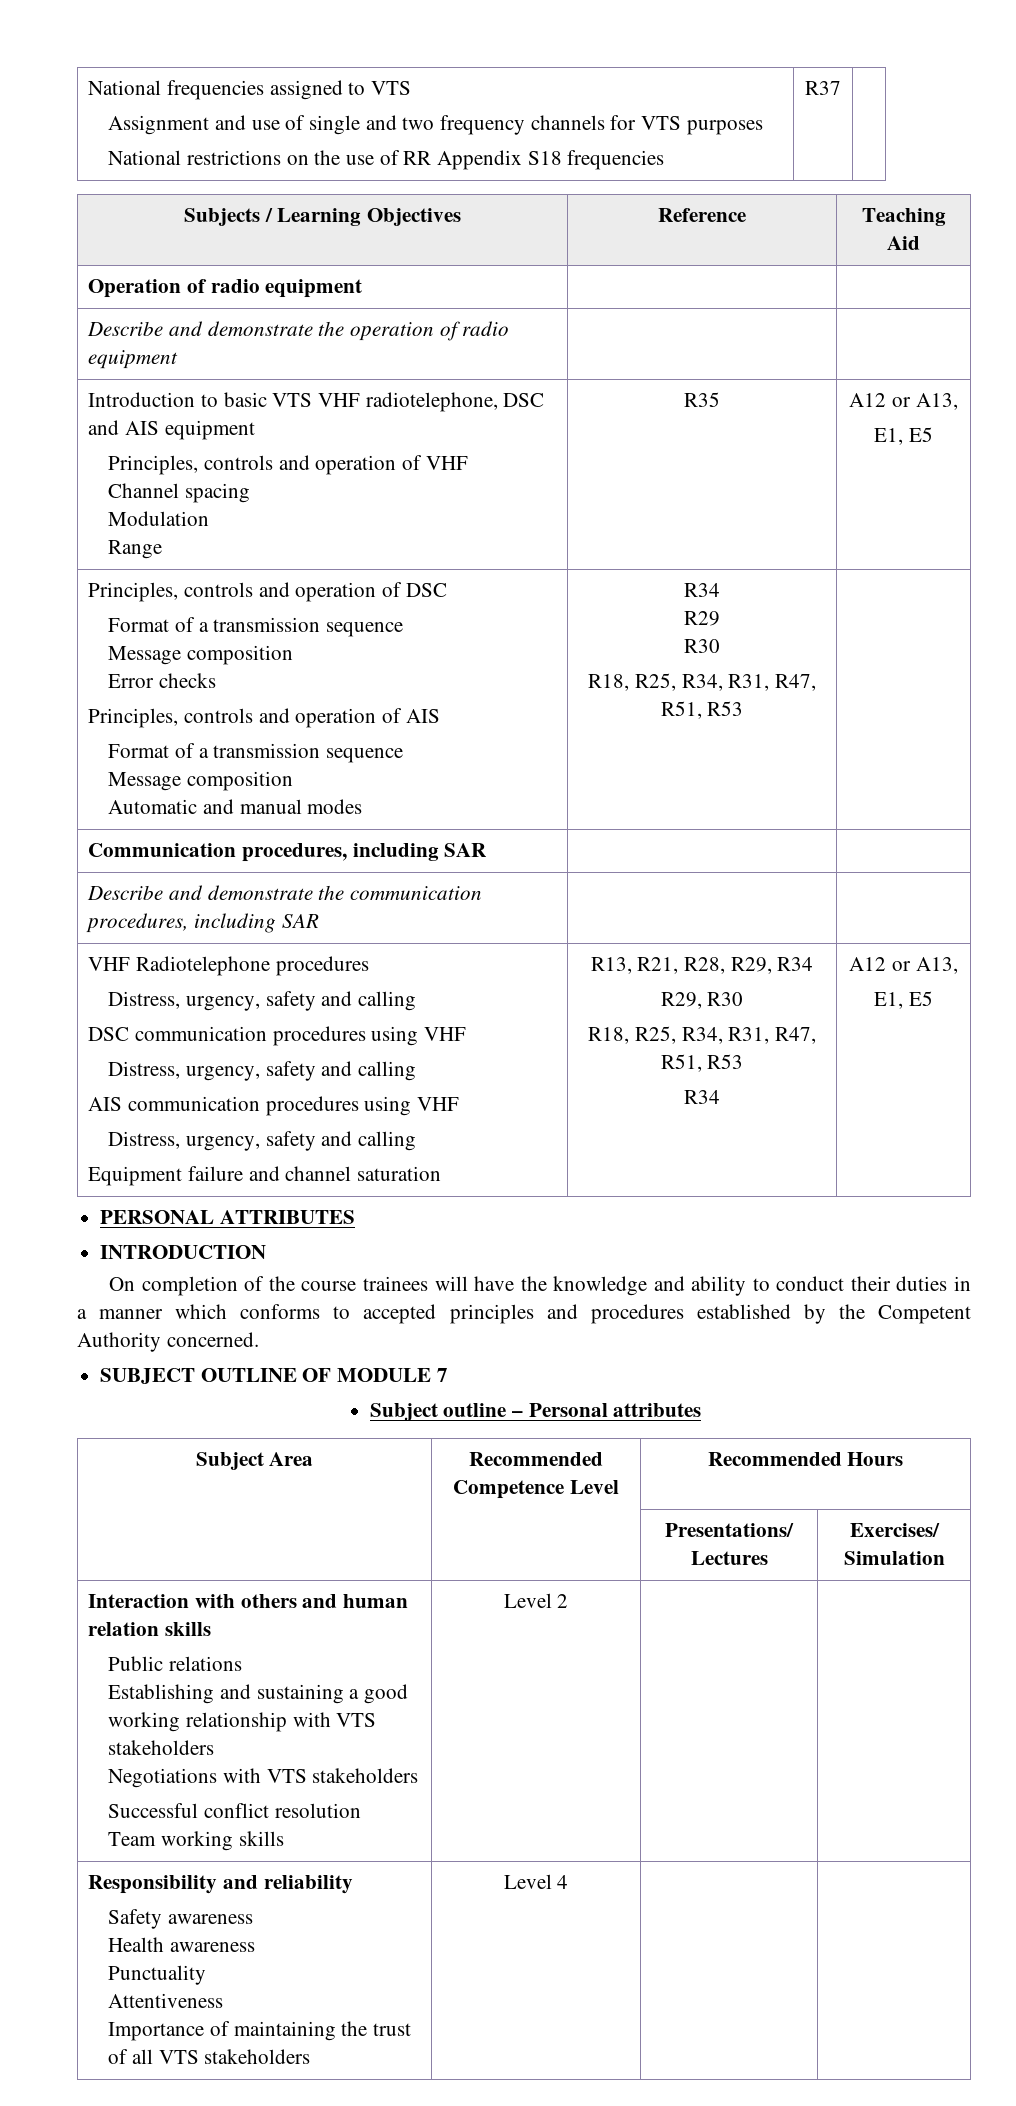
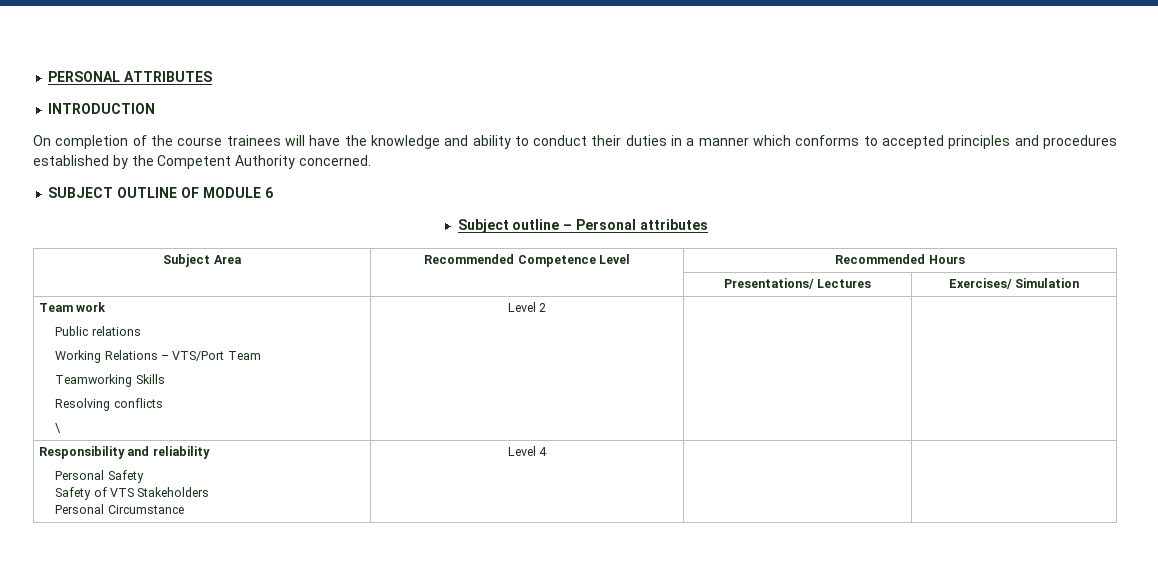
- National frequencies assigned to VTS
- Assignment and use of single and two frequency channels for VTS purposes
- National restrictions on the use of RR Appendix S18 frequencies | R37 |
- Subjects / Learning Objectives | Reference | Teaching Aid
- Operation of radio equipment | |
- Describe and demonstrate the operation of radio equipment | |
- Introduction to basic VTS VHF radiotelephone, DSC and AIS equipment
- Principles, controls and operation of VHF
- Channel spacing
- Modulation
- Range | R35 | A12 or A13,
- E1, E5
- Principles, controls and operation of DSC
- Format of a transmission sequence
- Message composition
- Error checks
- Principles, controls and operation of AIS
- Format of a transmission sequence
- Message composition
- Automatic and manual modes | R34
- R29
- R30
- R18, R25, R34, R31, R47, R51, R53 |
- Communication procedures, including SAR | |
- Describe and demonstrate the communication procedures, including SAR | |
- VHF Radiotelephone procedures
- Distress, urgency, safety and calling
- DSC communication procedures using VHF
- Distress, urgency, safety and calling
- AIS communication procedures using VHF
- Distress, urgency, safety and calling
- Equipment failure and channel saturation | R13, R21, R28, R29, R34
- R29, R30
- R18, R25, R34, R31, R47, R51, R53
- R34 | A12 or A13,
- E1, E5
- SUBJECT OUTLINE OF MODULE 7
+ SUBJECT OUTLINE OF MODULE 6
- Interaction with others and human relation skills
+ Team work
  Public relations
- Establishing and sustaining a good working relationship with VTS stakeholders
- Negotiations with VTS stakeholders
- Successful conflict resolution
- Team working skills | Level 2 | |
+ Working Relations – VTS/Port Team
+ Teamworking Skills
+ Resolving conflicts
+ \ | Level 2 | |
  Responsibility and reliability
- Safety awareness
- Health awareness
- Punctuality
- Attentiveness
- Importance of maintaining the trust of all VTS stakeholders | Level 4 | |
+ Personal Safety
+ Safety of VTS Stakeholders
+ Personal Circumstance | Level 4 | |

